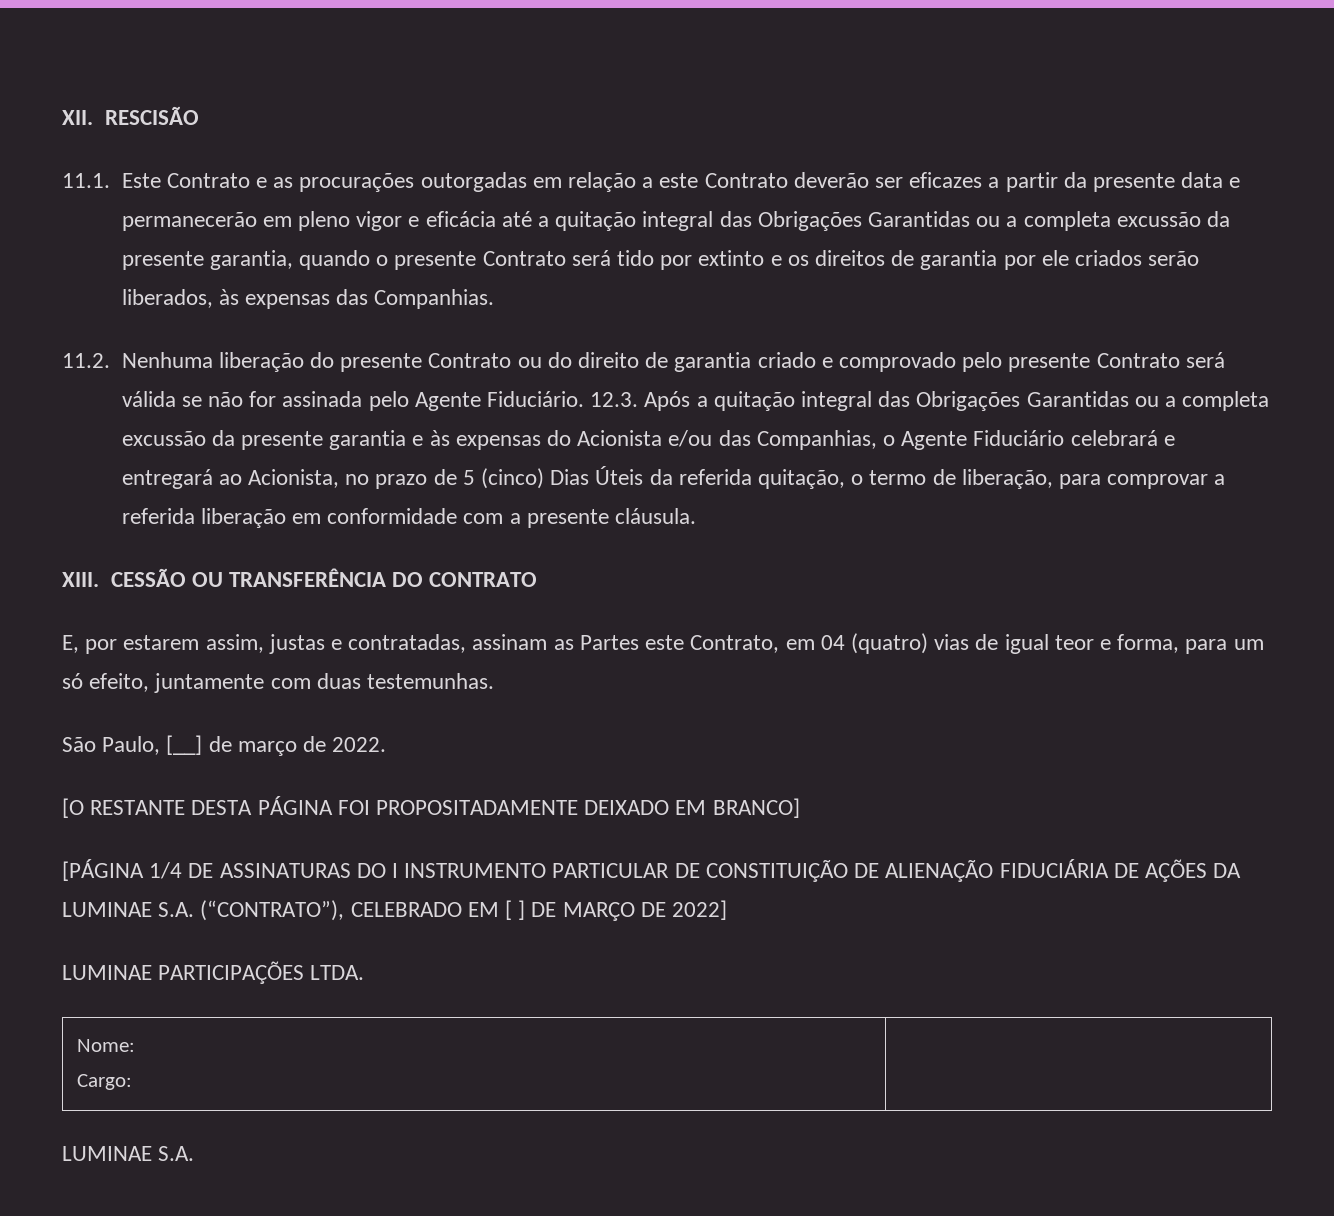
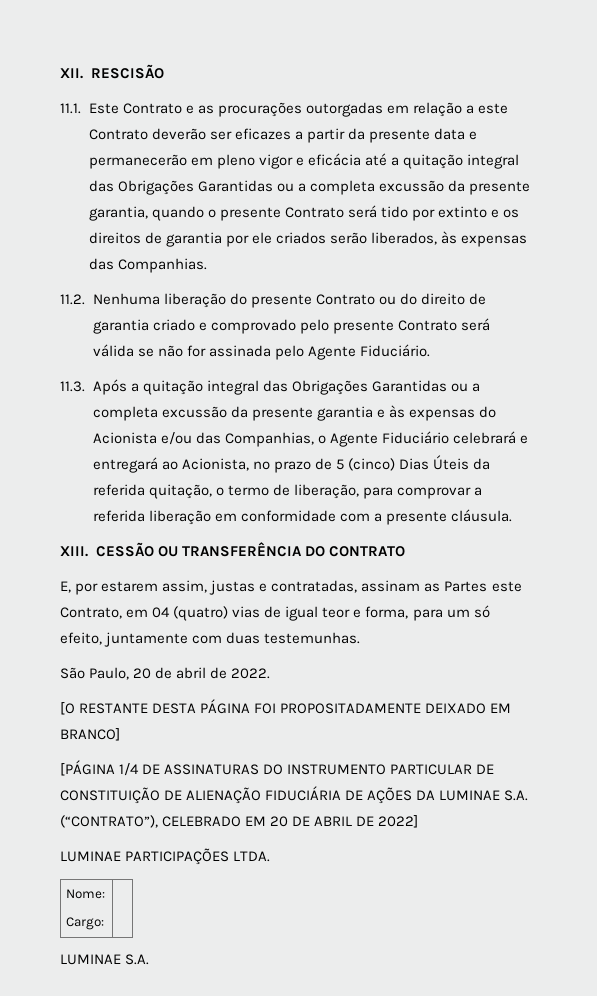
- 11.2. Nenhuma liberação do presente Contrato ou do direito de garantia criado e comprovado pelo presente Contrato será válida se não for assinada pelo Agente Fiduciário. 12.3. Após a quitação integral das Obrigações Garantidas ou a completa excussão da presente garantia e às expensas do Acionista e/ou das Companhias, o Agente Fiduciário celebrará e entregará ao Acionista, no prazo de 5 (cinco) Dias Úteis da referida quitação, o termo de liberação, para comprovar a referida liberação em conformidade com a presente cláusula.
+ 11.2. Nenhuma liberação do presente Contrato ou do direito de garantia criado e comprovado pelo presente Contrato será válida se não for assinada pelo Agente Fiduciário.
+ 11.3. Após a quitação integral das Obrigações Garantidas ou a completa excussão da presente garantia e às expensas do Acionista e/ou das Companhias, o Agente Fiduciário celebrará e entregará ao Acionista, no prazo de 5 (cinco) Dias Úteis da referida quitação, o termo de liberação, para comprovar a referida liberação em conformidade com a presente cláusula.
- São Paulo, [__] de março de 2022.
+ São Paulo, 20 de abril de 2022.
- [PÁGINA 1/4 DE ASSINATURAS DO I INSTRUMENTO PARTICULAR DE CONSTITUIÇÃO DE ALIENAÇÃO FIDUCIÁRIA DE AÇÕES DA LUMINAE S.A. (“CONTRATO”), CELEBRADO EM [ ] DE MARÇO DE 2022]
+ [PÁGINA 1/4 DE ASSINATURAS DO INSTRUMENTO PARTICULAR DE CONSTITUIÇÃO DE ALIENAÇÃO FIDUCIÁRIA DE AÇÕES DA LUMINAE S.A. (“CONTRATO”), CELEBRADO EM 20 DE ABRIL DE 2022]

